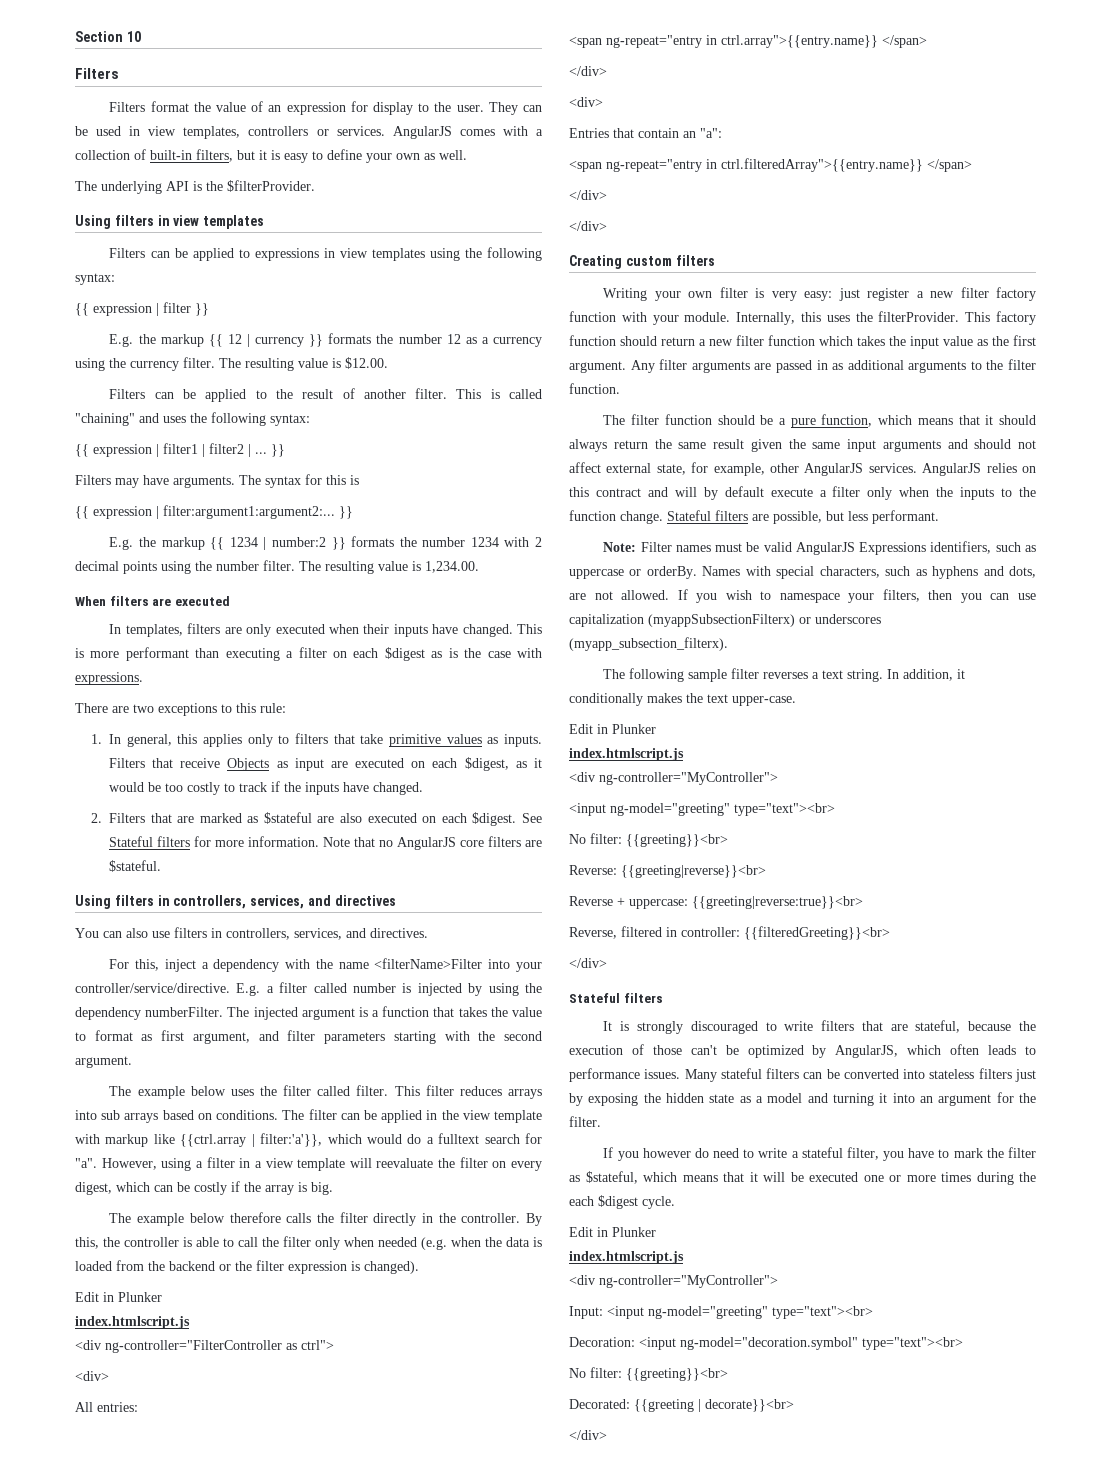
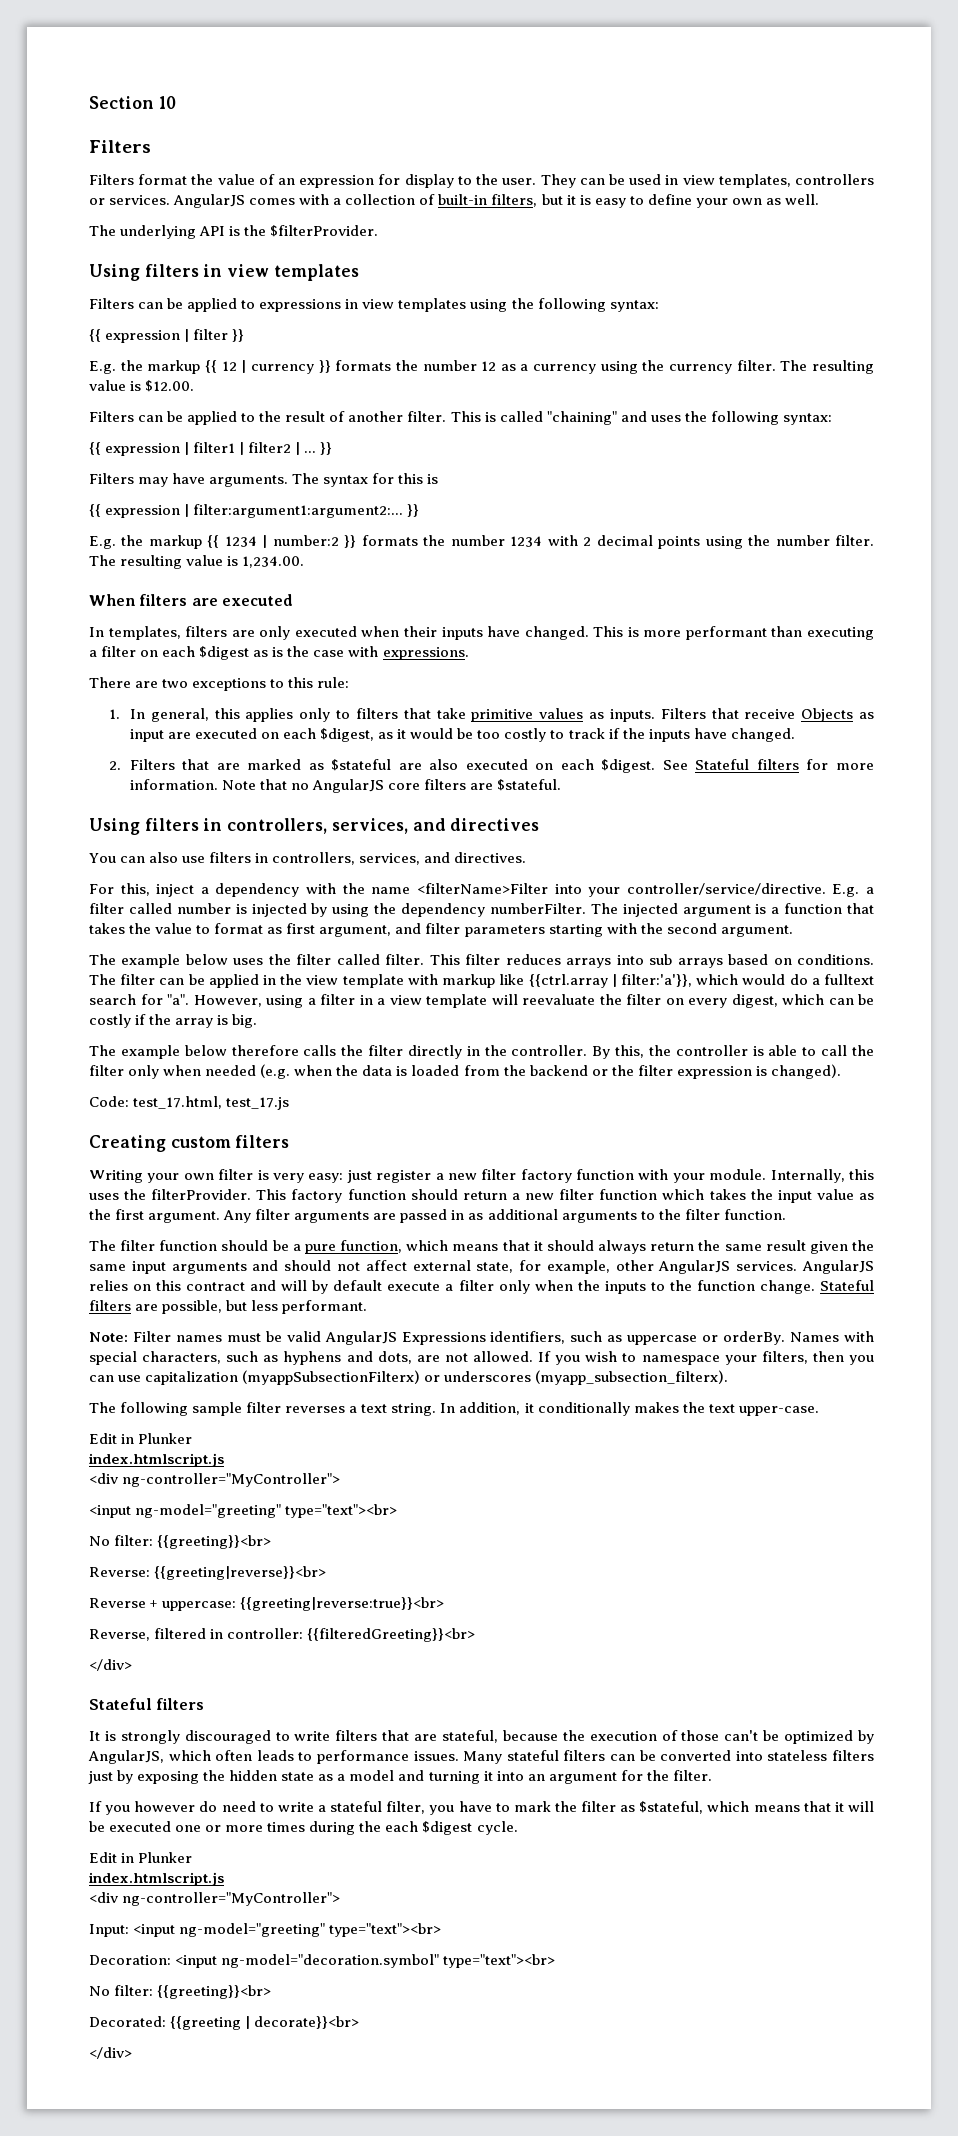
  By this, the controller is able to call the filter only when needed (e.g. when the data is loaded from the backend or the filter expression is changed).
- Edit in Plunker
- index.htmlscript.js
- <div ng-controller="FilterController as ctrl">
- <div>
- All entries:
- <span ng-repeat="entry in ctrl.array">{{entry.name}} </span>
- </div>
- <div>
- Entries that contain an "a":
- <span ng-repeat="entry in ctrl.filteredArray">{{entry.name}} </span>
- </div>
- </div>
+ Code: test_17.html, test_17.js

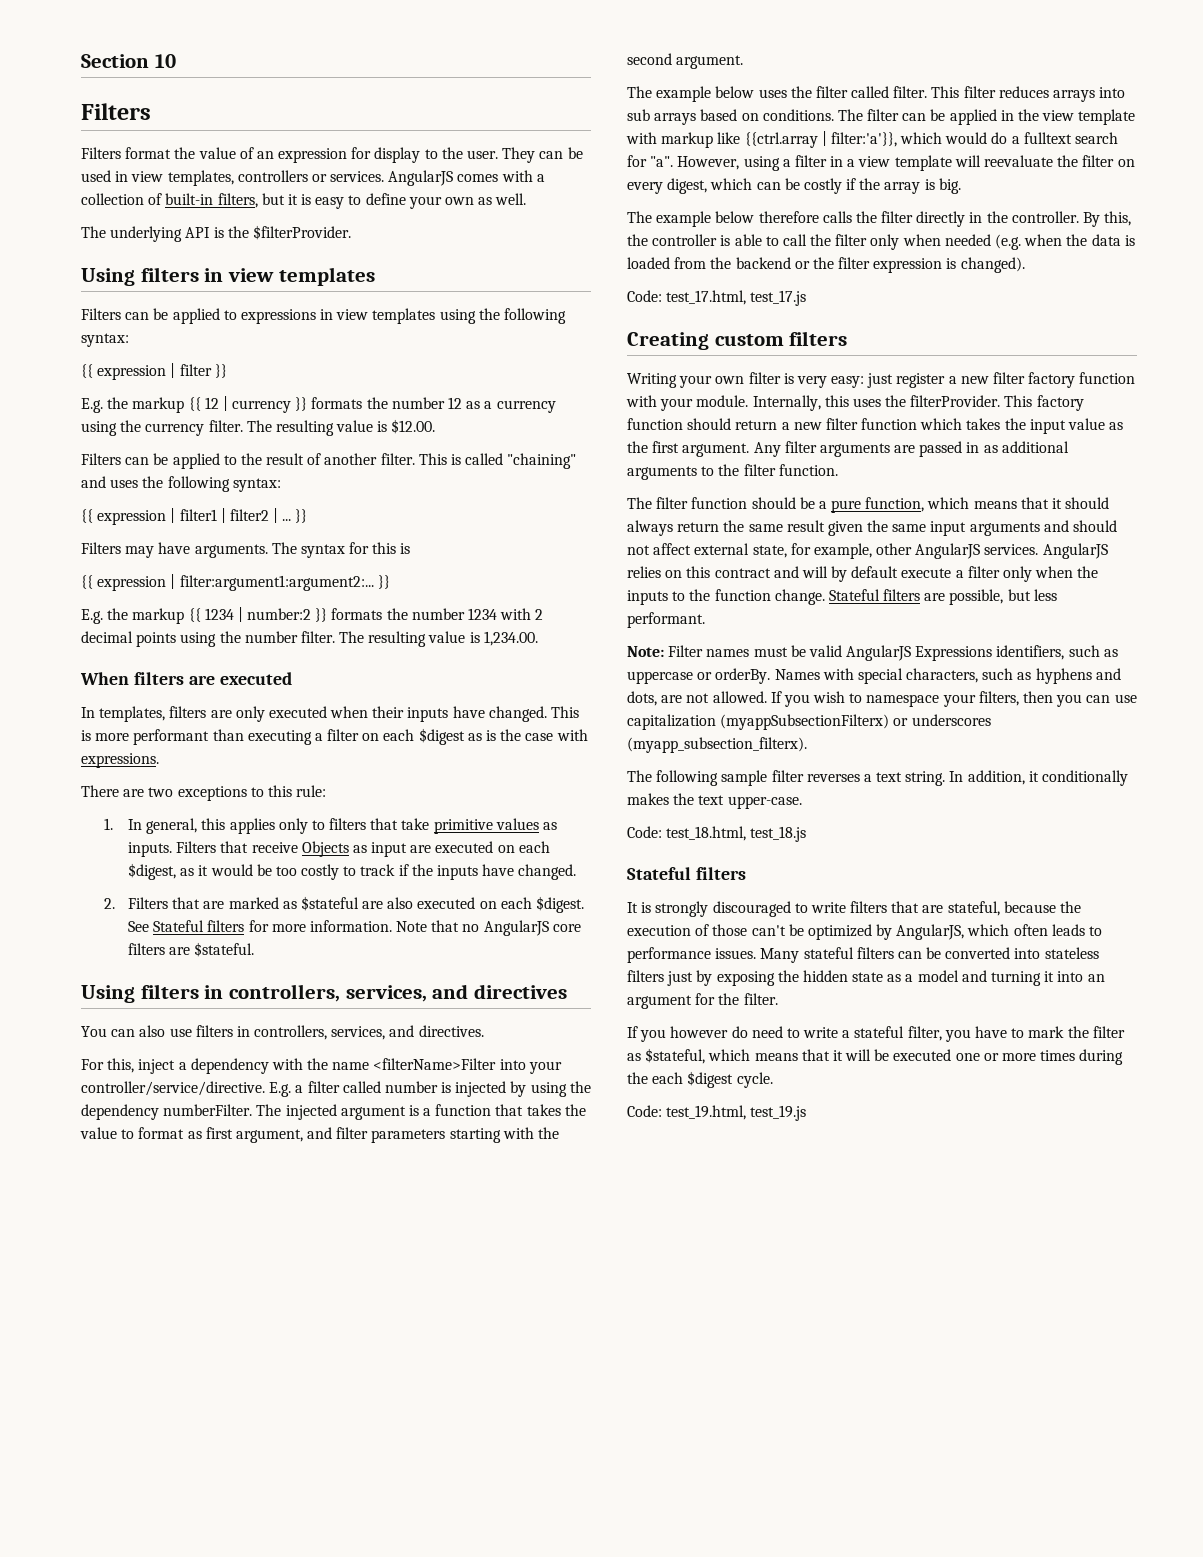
  In addition, it conditionally makes the text upper-case.
- Edit in Plunker
- index.htmlscript.js
- <div ng-controller="MyController">
- <input ng-model="greeting" type="text"><br>
- No filter: {{greeting}}<br>
- Reverse: {{greeting|reverse}}<br>
- Reverse + uppercase: {{greeting|reverse:true}}<br>
- Reverse, filtered in controller: {{filteredGreeting}}<br>
- </div>
+ Code: test_18.html, test_18.js
  If you however do need to write a stateful filter, you have to mark the filter as $stateful, which means that it will be executed one or more times during the each $digest cycle.
- Edit in Plunker
- index.htmlscript.js
- <div ng-controller="MyController">
- Input: <input ng-model="greeting" type="text"><br>
- Decoration: <input ng-model="decoration.symbol" type="text"><br>
- No filter: {{greeting}}<br>
- Decorated: {{greeting | decorate}}<br>
- </div>
+ Code: test_19.html, test_19.js

